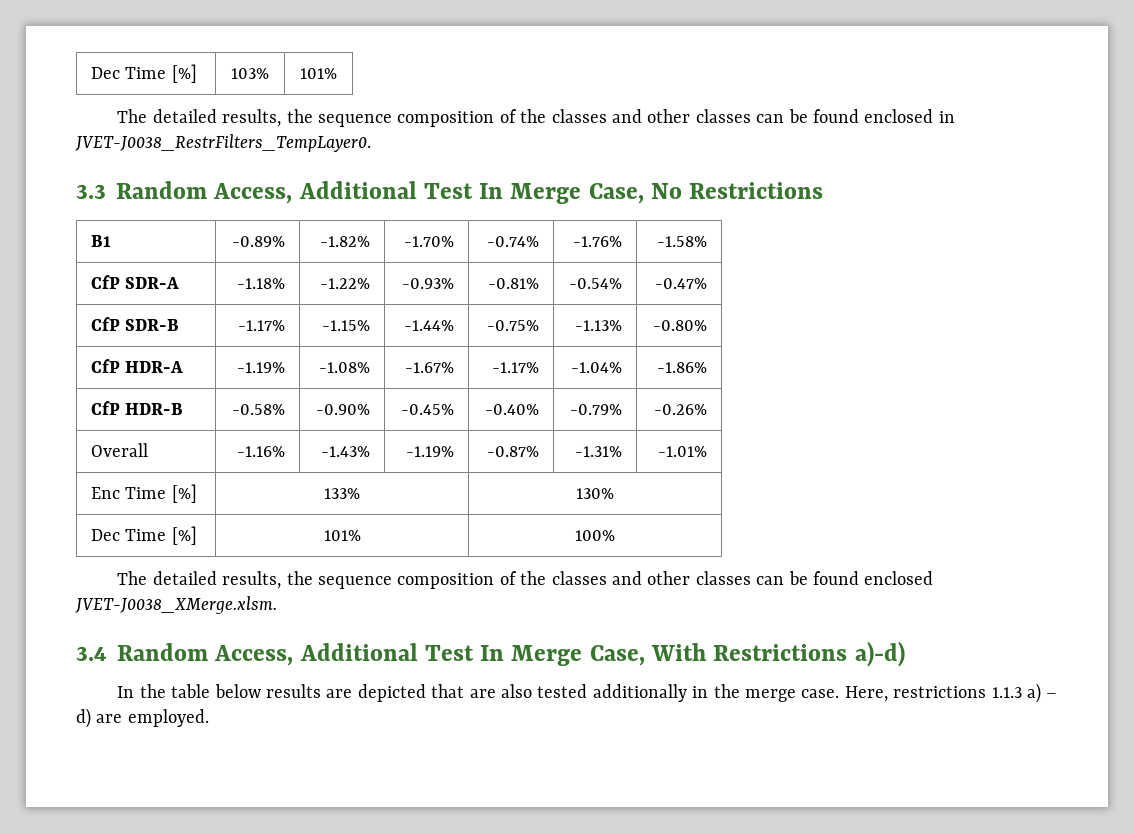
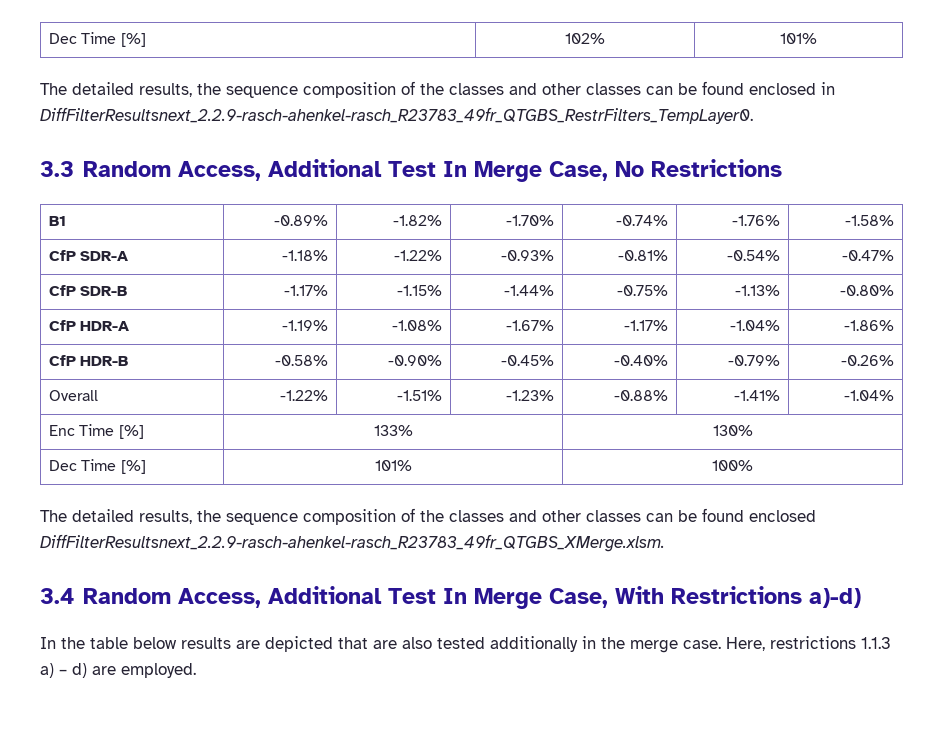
- Dec Time [%] | 103% | 101%
+ Dec Time [%] | 102% | 101%
- The detailed results, the sequence composition of the classes and other classes can be found enclosed in JVET-J0038_RestrFilters_TempLayer0.
+ The detailed results, the sequence composition of the classes and other classes can be found enclosed in DiffFilterResultsnext_2.2.9-rasch-ahenkel-rasch_R23783_49fr_QTGBS_RestrFilters_TempLayer0.
- Overall | -1.16% | -1.43% | -1.19% | -0.87% | -1.31% | -1.01%
+ Overall | -1.22% | -1.51% | -1.23% | -0.88% | -1.41% | -1.04%
- The detailed results, the sequence composition of the classes and other classes can be found enclosed JVET-J0038_XMerge.xlsm.
+ The detailed results, the sequence composition of the classes and other classes can be found enclosed DiffFilterResultsnext_2.2.9-rasch-ahenkel-rasch_R23783_49fr_QTGBS_XMerge.xlsm.

